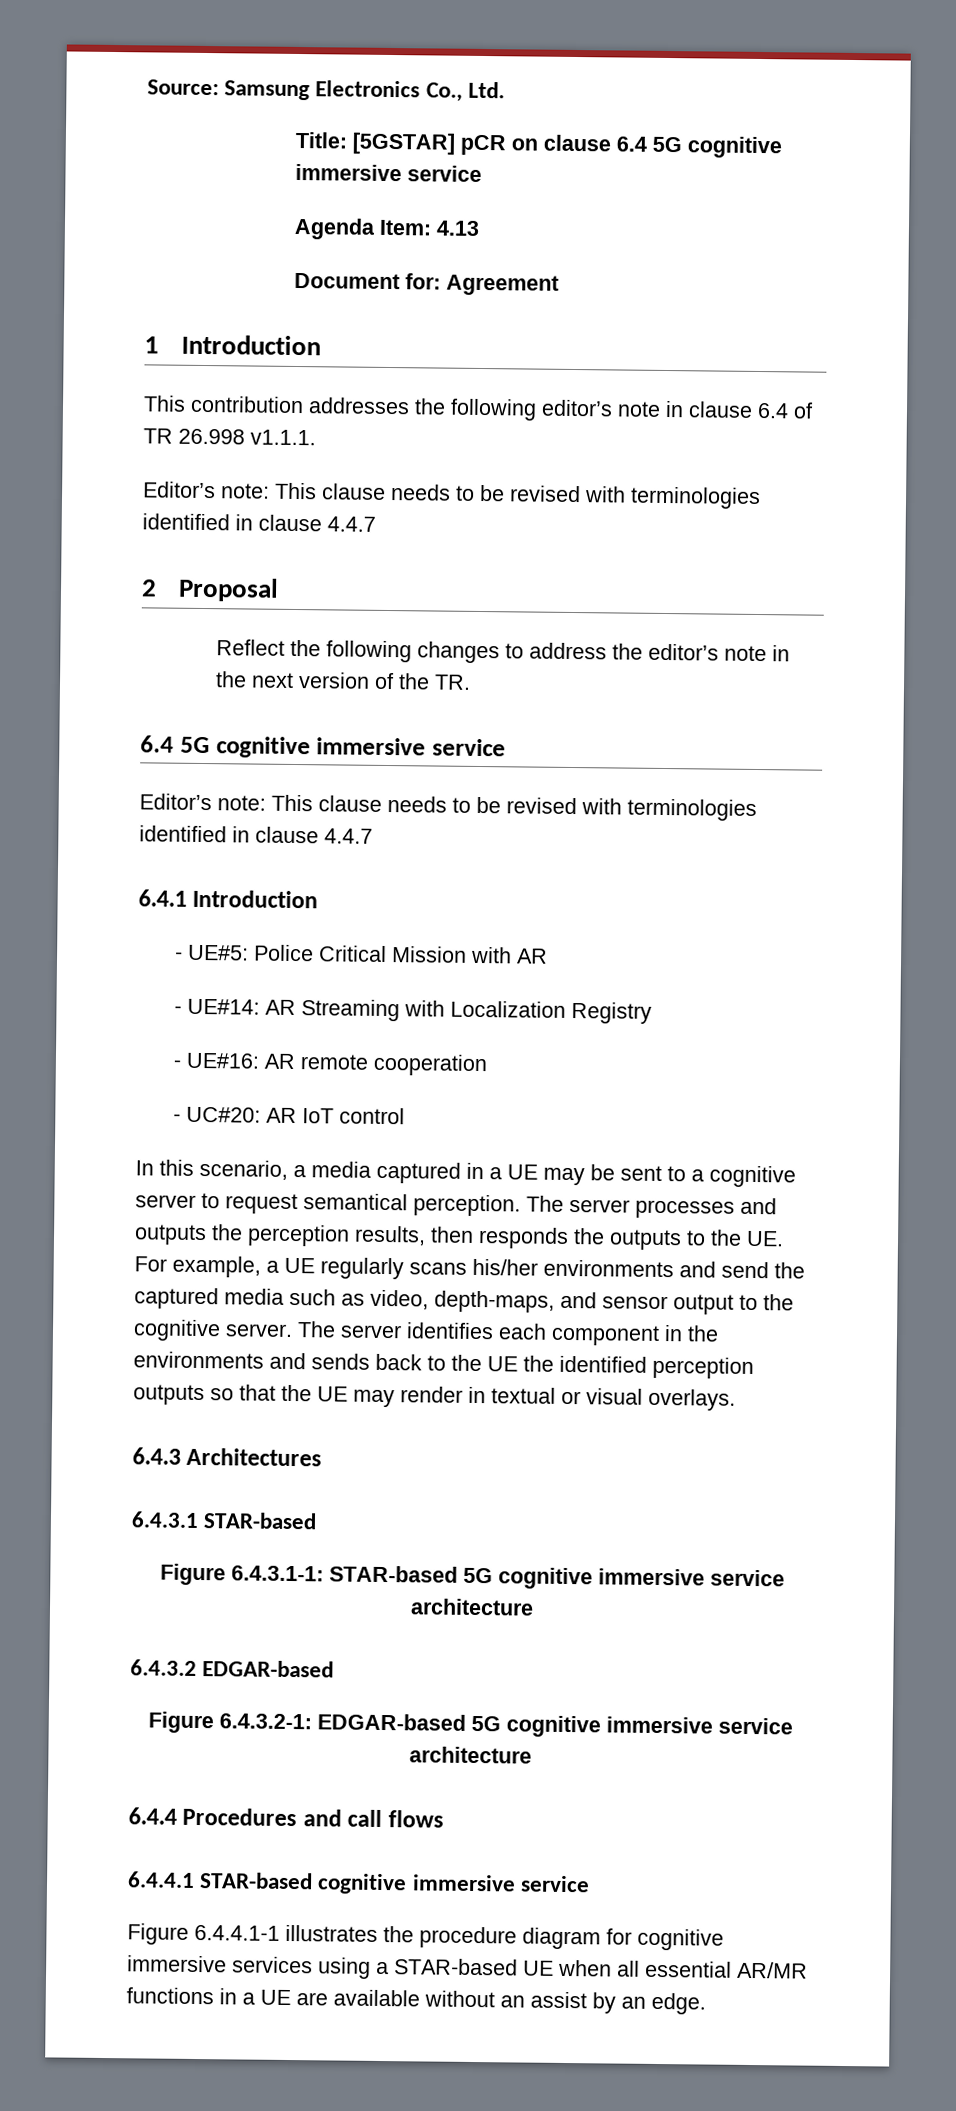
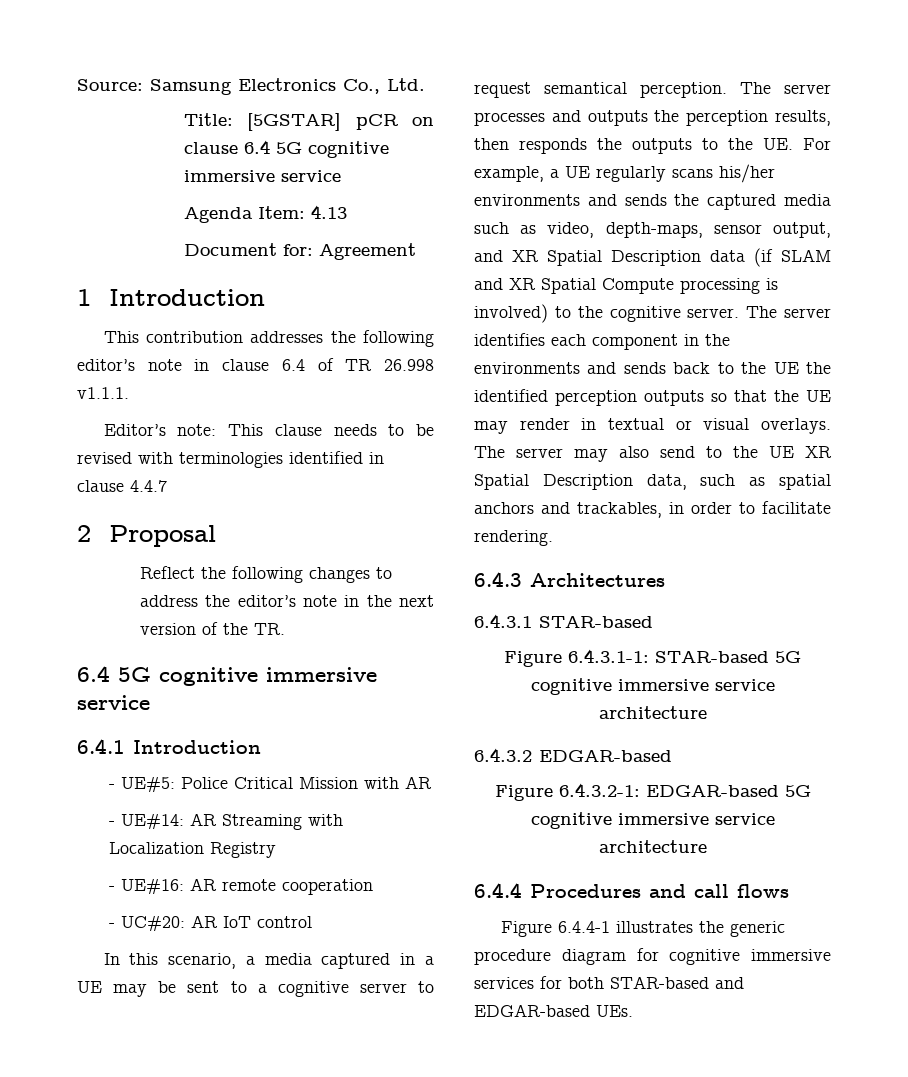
  Reflect the following changes to address the editor’s note in the next version of the TR.
  6.4 5G cognitive immersive service
- Editor’s note: This clause needs to be revised with terminologies identified in clause 4.4.7
- The server processes and outputs the perception results, then responds the outputs to the UE. For example, a UE regularly scans his/her environments and send the captured media such as video, depth-maps, and sensor output to the cognitive server.
+ The server processes and outputs the perception results, then responds the outputs to the UE. For example, a UE regularly scans his/her environments and sends the captured media such as video, depth-maps, sensor output, and XR Spatial Description data (if SLAM and XR Spatial Compute processing is involved) to the cognitive server.
+ The server may also send to the UE XR Spatial Description data, such as spatial anchors and trackables, in order to facilitate rendering.
- 6.4.4.1 STAR-based cognitive immersive service
- Figure 6.4.4.1-1 illustrates the procedure diagram for cognitive immersive services using a STAR-based UE when all essential AR/MR functions in a UE are available without an assist by an edge.
+ Figure 6.4.4-1 illustrates the generic procedure diagram for cognitive immersive services for both STAR-based and EDGAR-based UEs.

